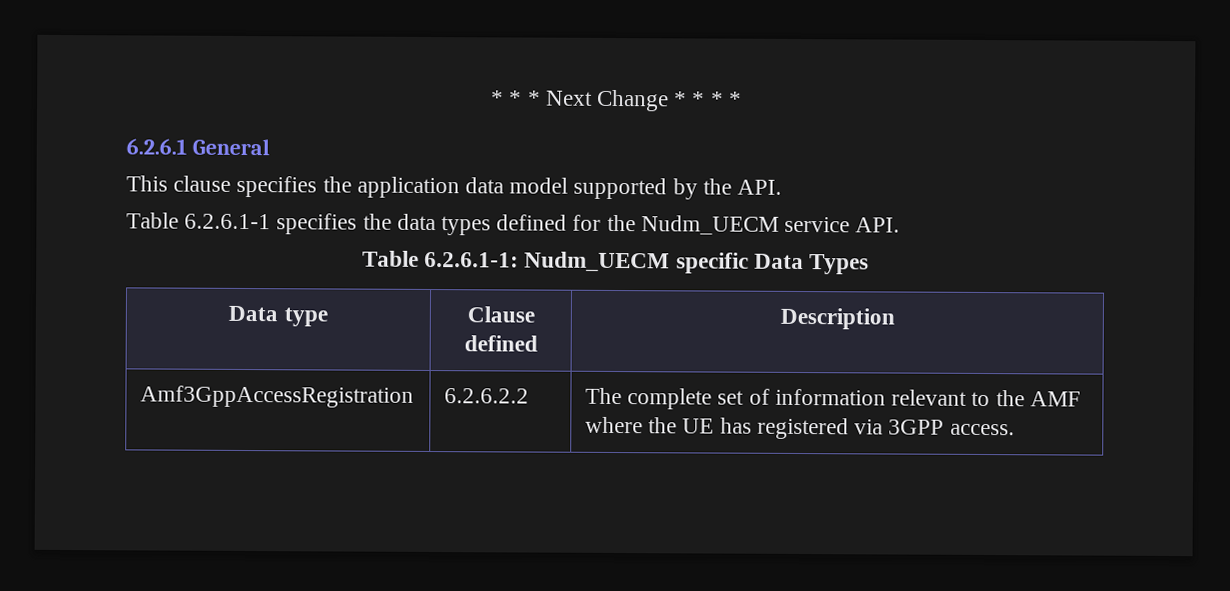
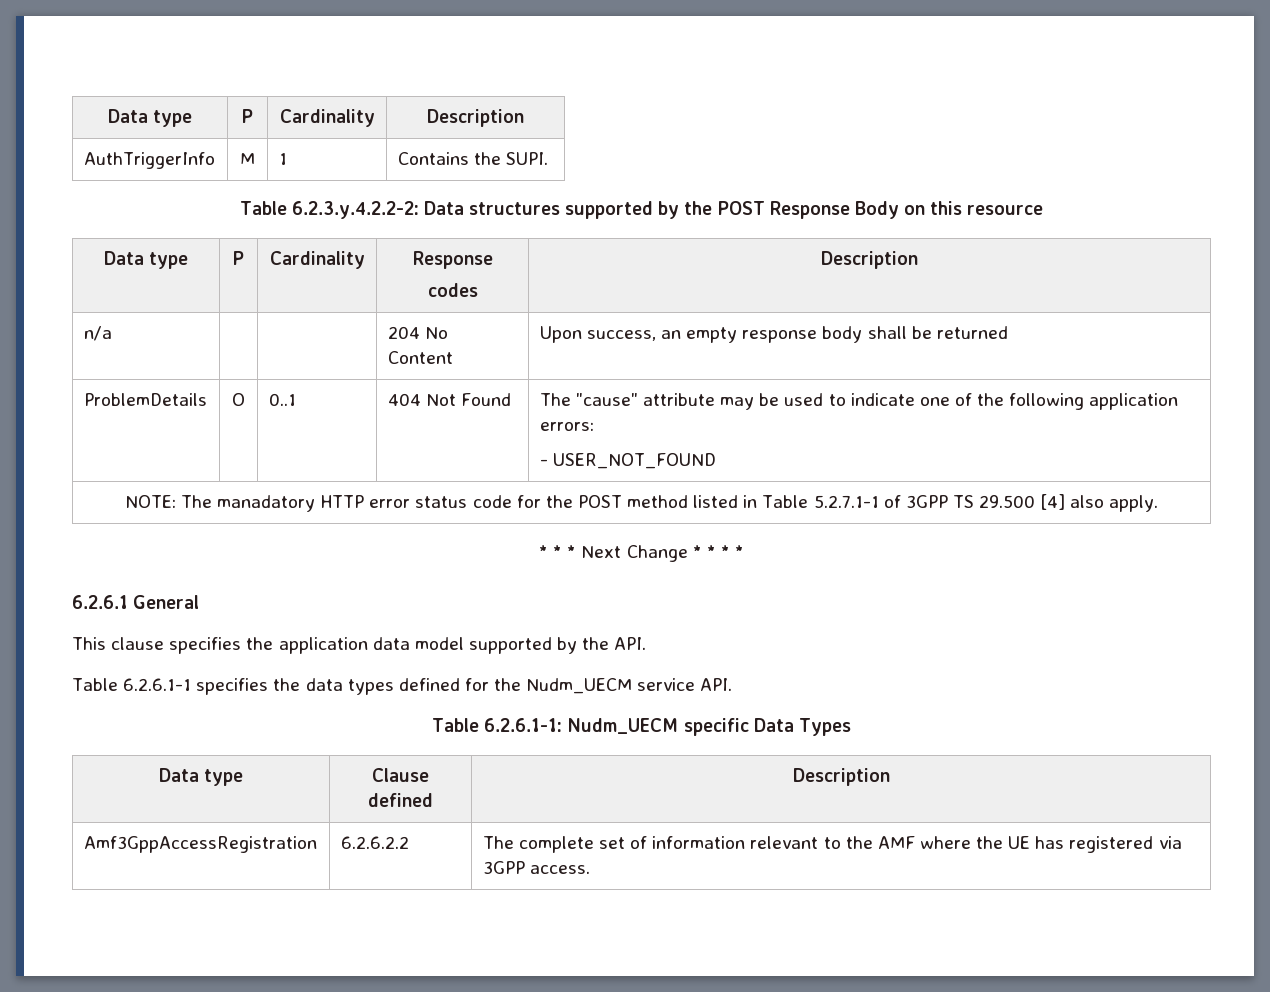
+ Data type | P | Cardinality | Description
+ AuthTriggerInfo | M | 1 | Contains the SUPI.
+ Table 6.2.3.y.4.2.2-2: Data structures supported by the POST Response Body on this resource
+ Data type | P | Cardinality | Response
+ codes | Description
+ n/a | | | 204 No Content | Upon success, an empty response body shall be returned
+ ProblemDetails | O | 0..1 | 404 Not Found | The "cause" attribute may be used to indicate one of the following application errors:
+ - USER_NOT_FOUND
+ NOTE: The manadatory HTTP error status code for the POST method listed in Table 5.2.7.1-1 of 3GPP TS 29.500 [4] also apply.

